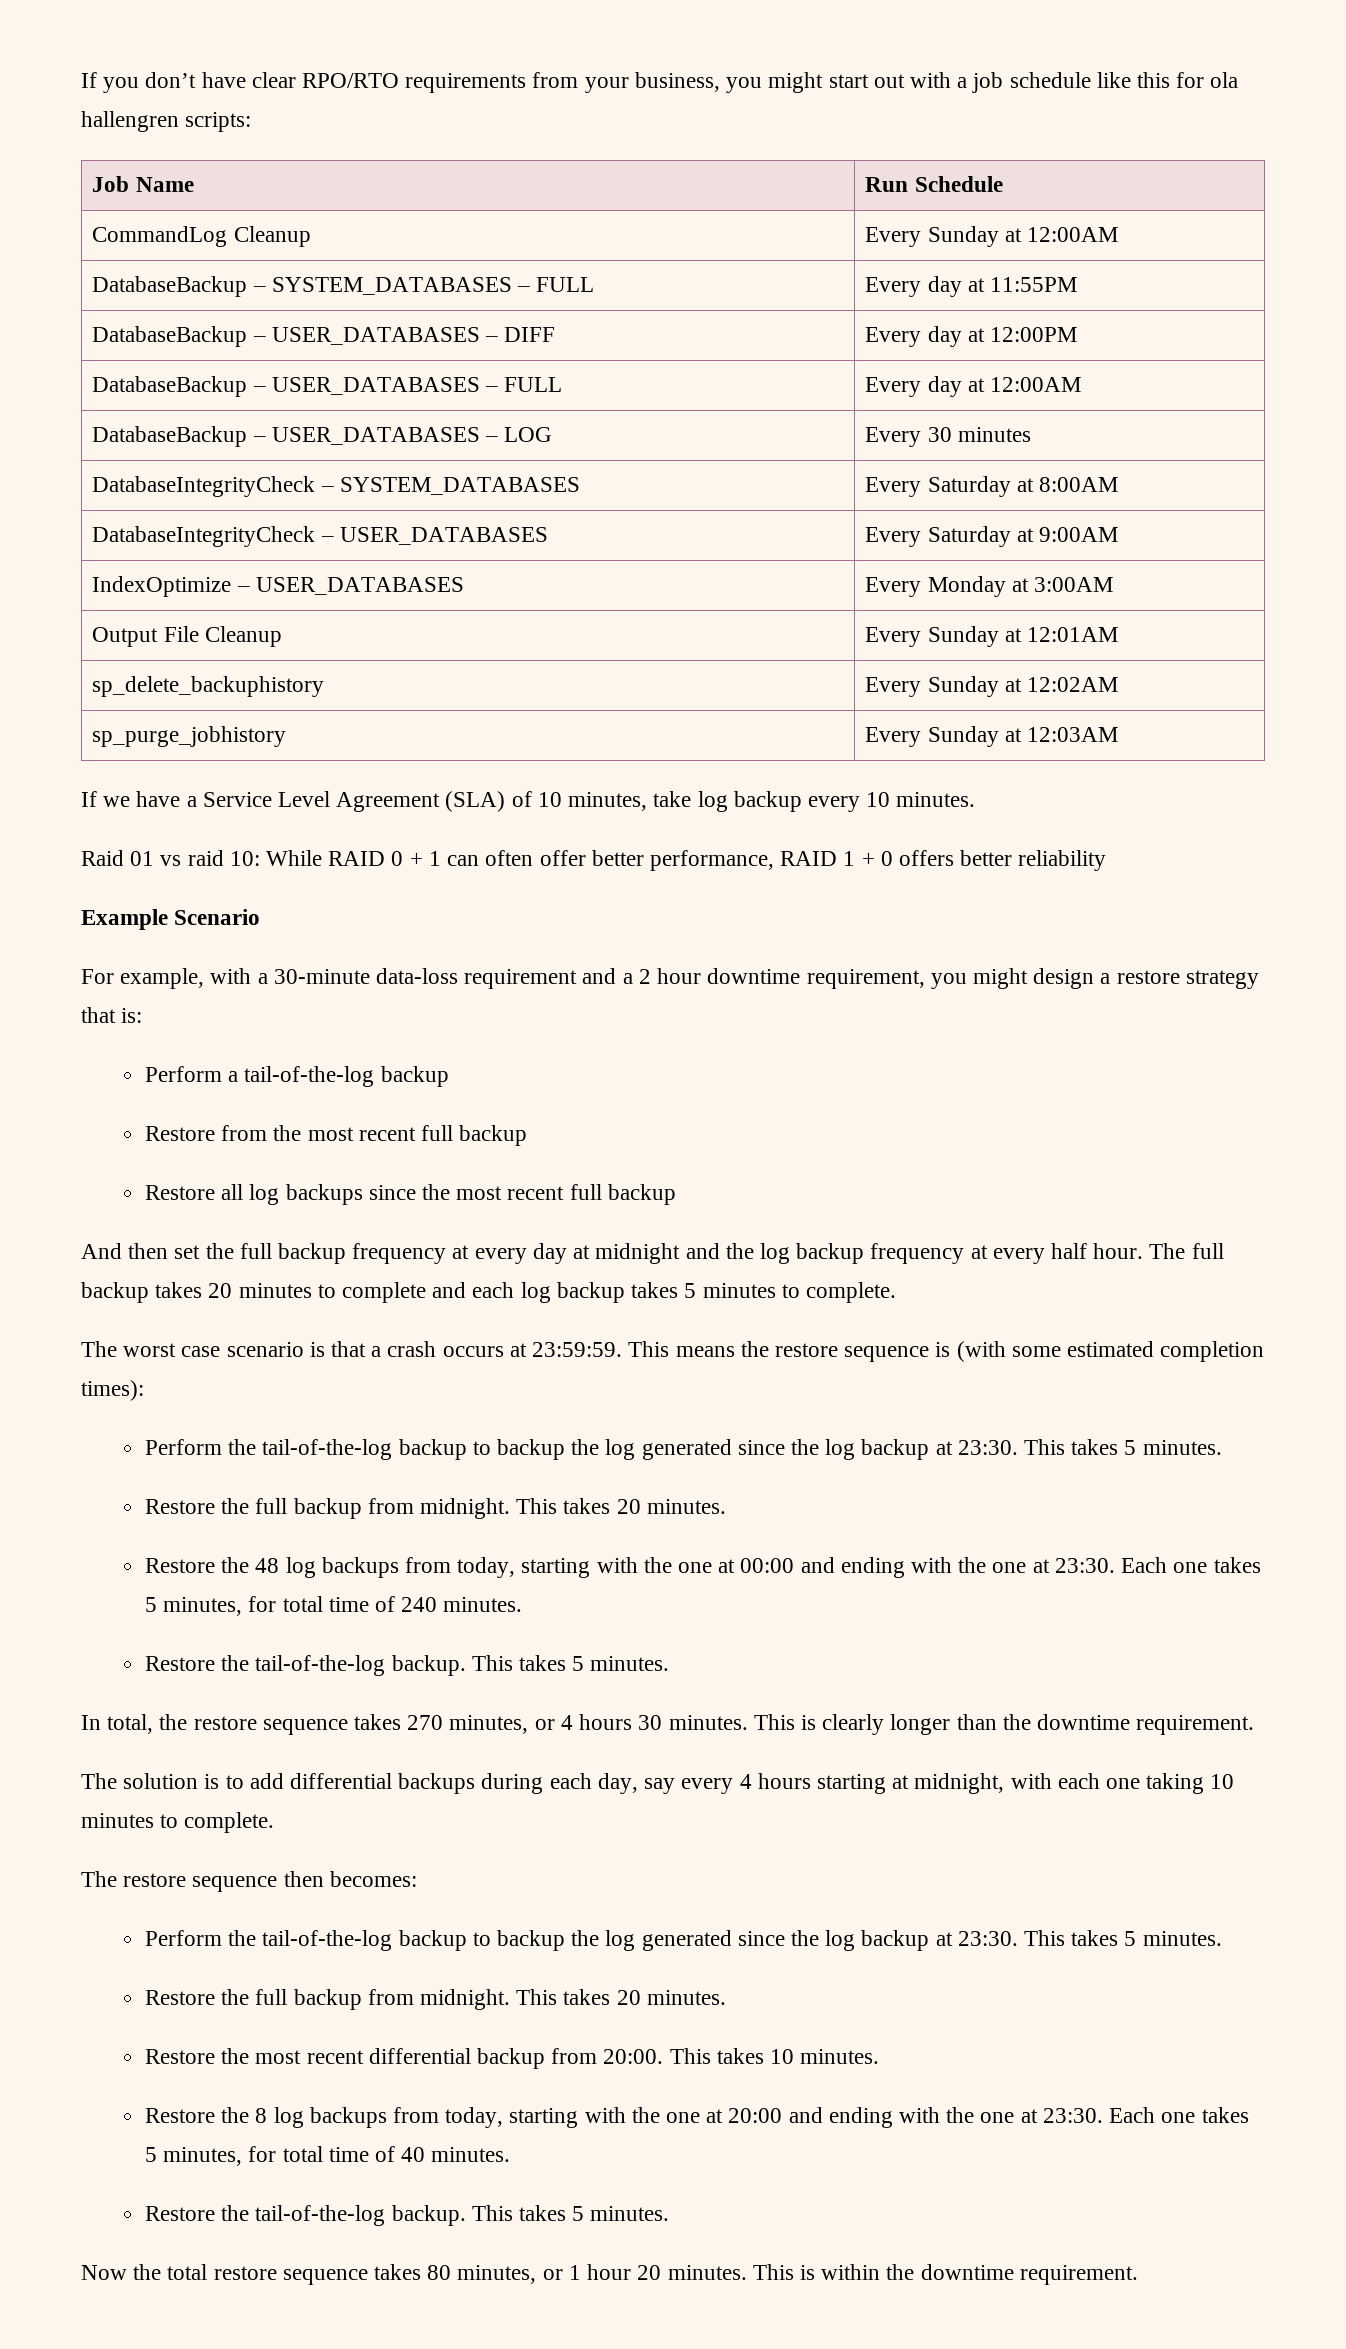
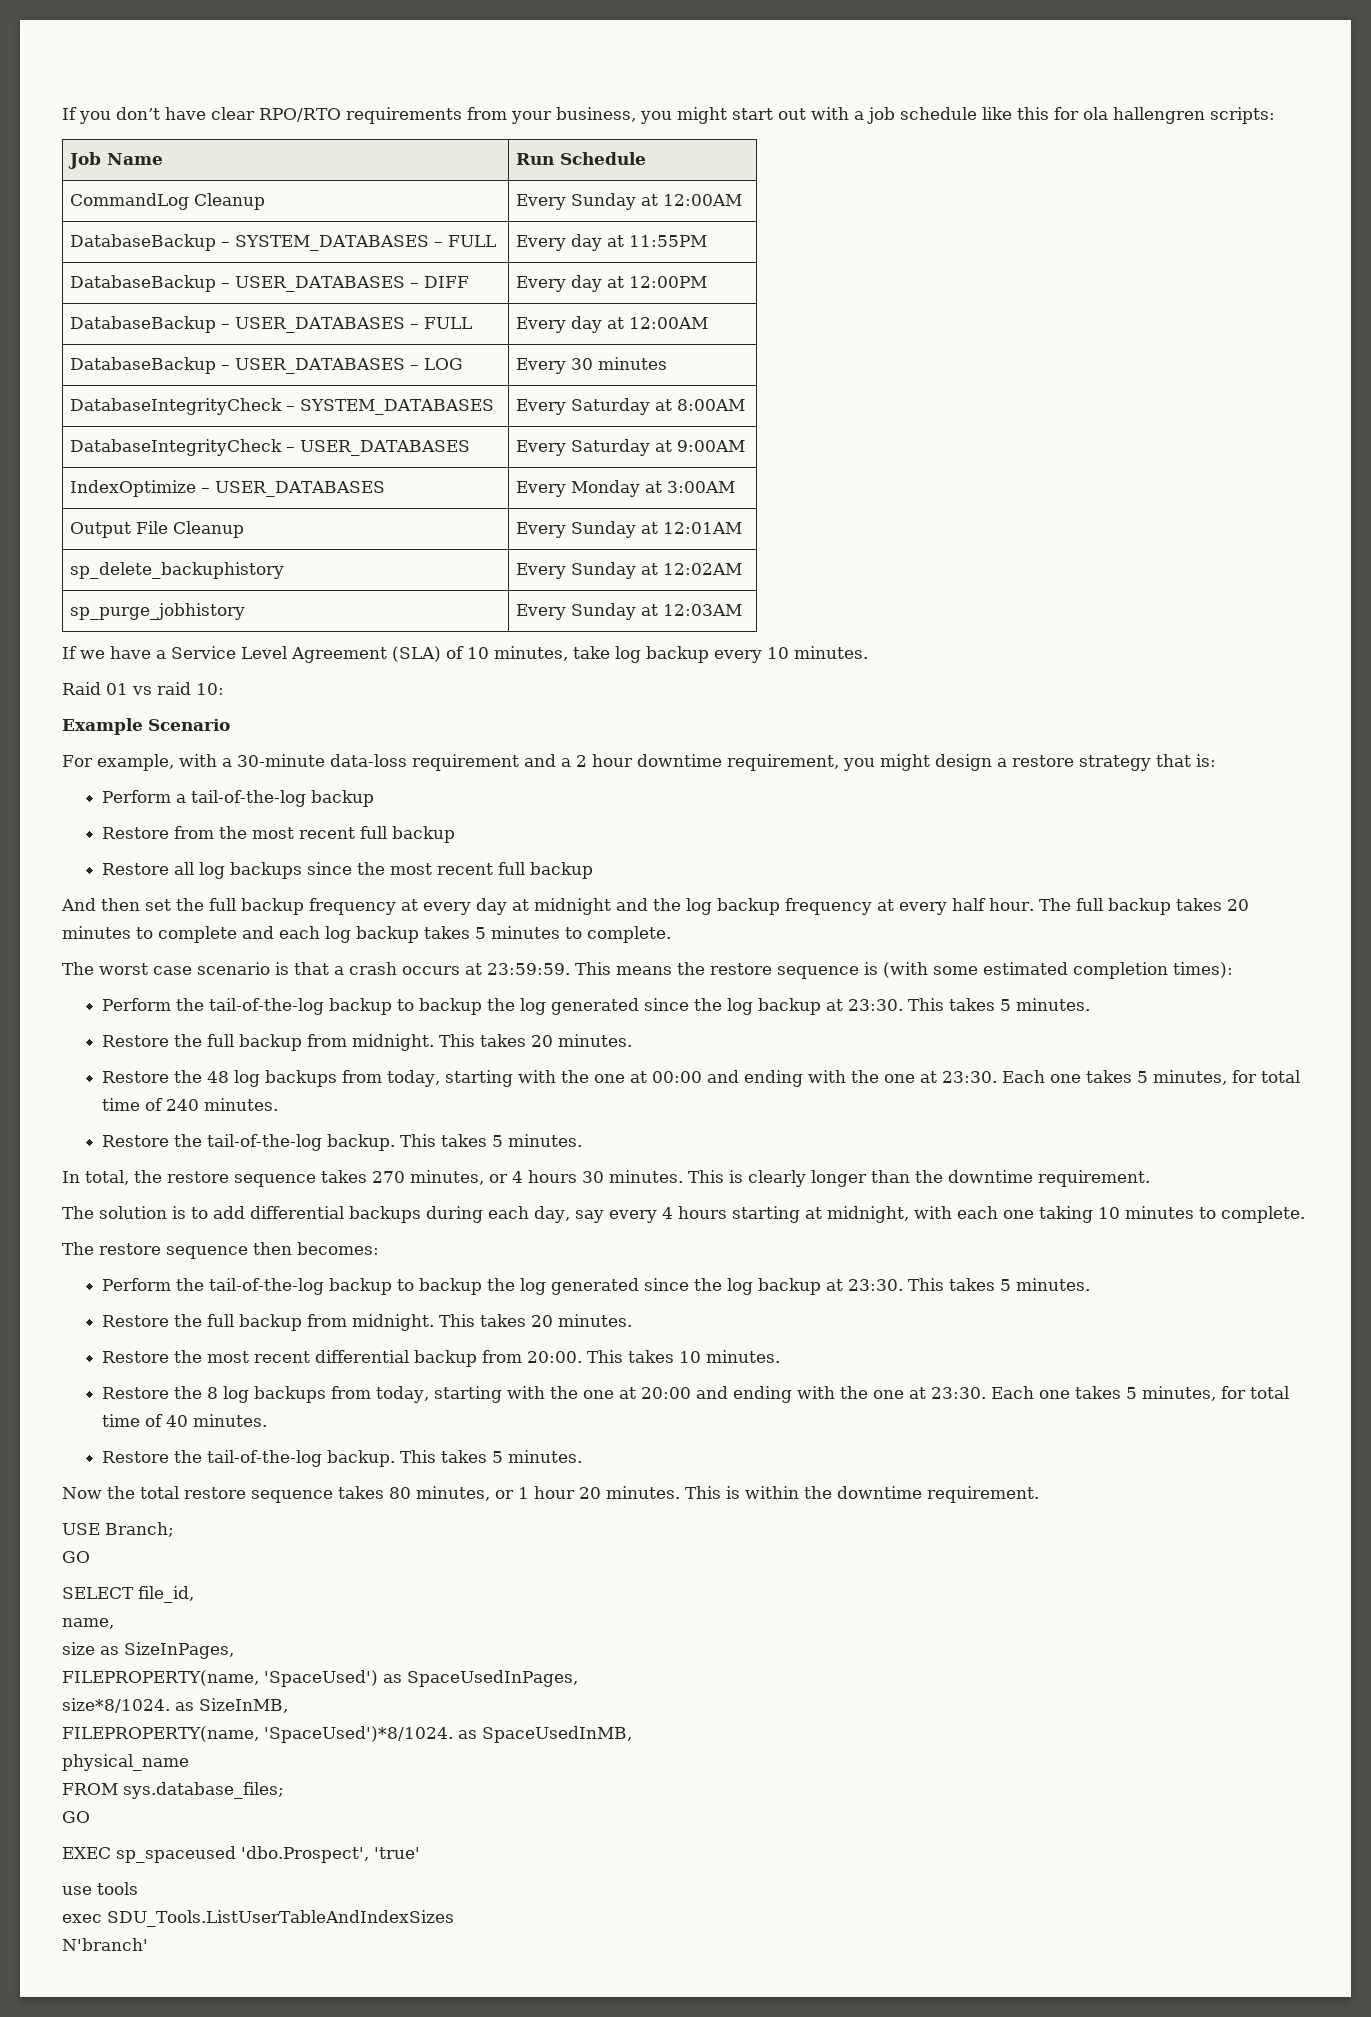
- Raid 01 vs raid 10: While RAID 0 + 1 can often offer better performance, RAID 1 + 0 offers better reliability
+ Raid 01 vs raid 10:
+ USE Branch;
+ GO
+ SELECT file_id,
+ name,
+ size as SizeInPages,
+ FILEPROPERTY(name, 'SpaceUsed') as SpaceUsedInPages,
+ size*8/1024. as SizeInMB,
+ FILEPROPERTY(name, 'SpaceUsed')*8/1024. as SpaceUsedInMB,
+ physical_name
+ FROM sys.database_files;
+ GO
+ EXEC sp_spaceused 'dbo.Prospect', 'true'
+ use tools
+ exec SDU_Tools.ListUserTableAndIndexSizes
+ N'branch'

